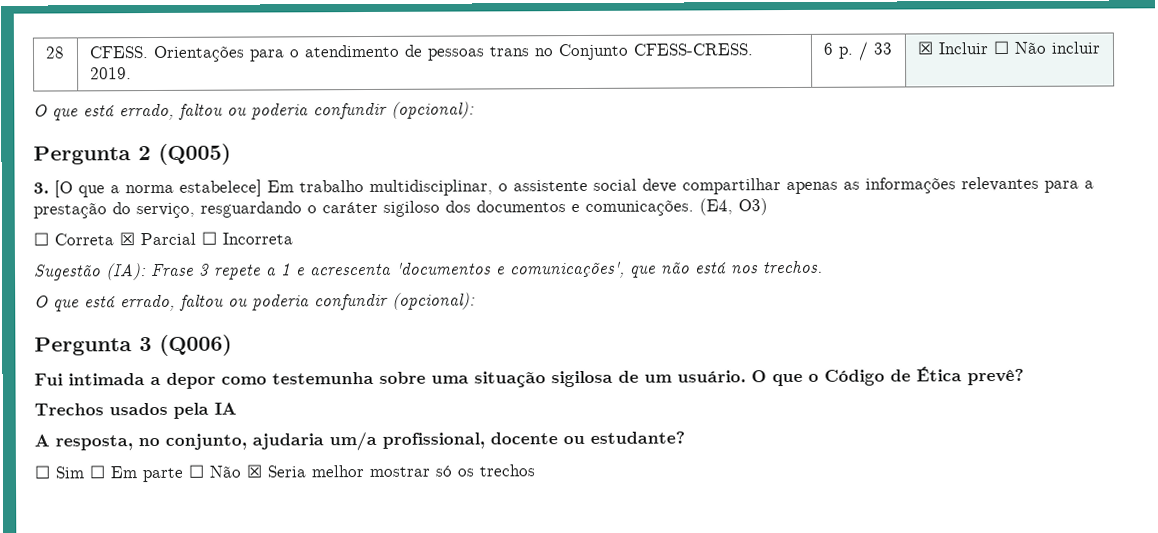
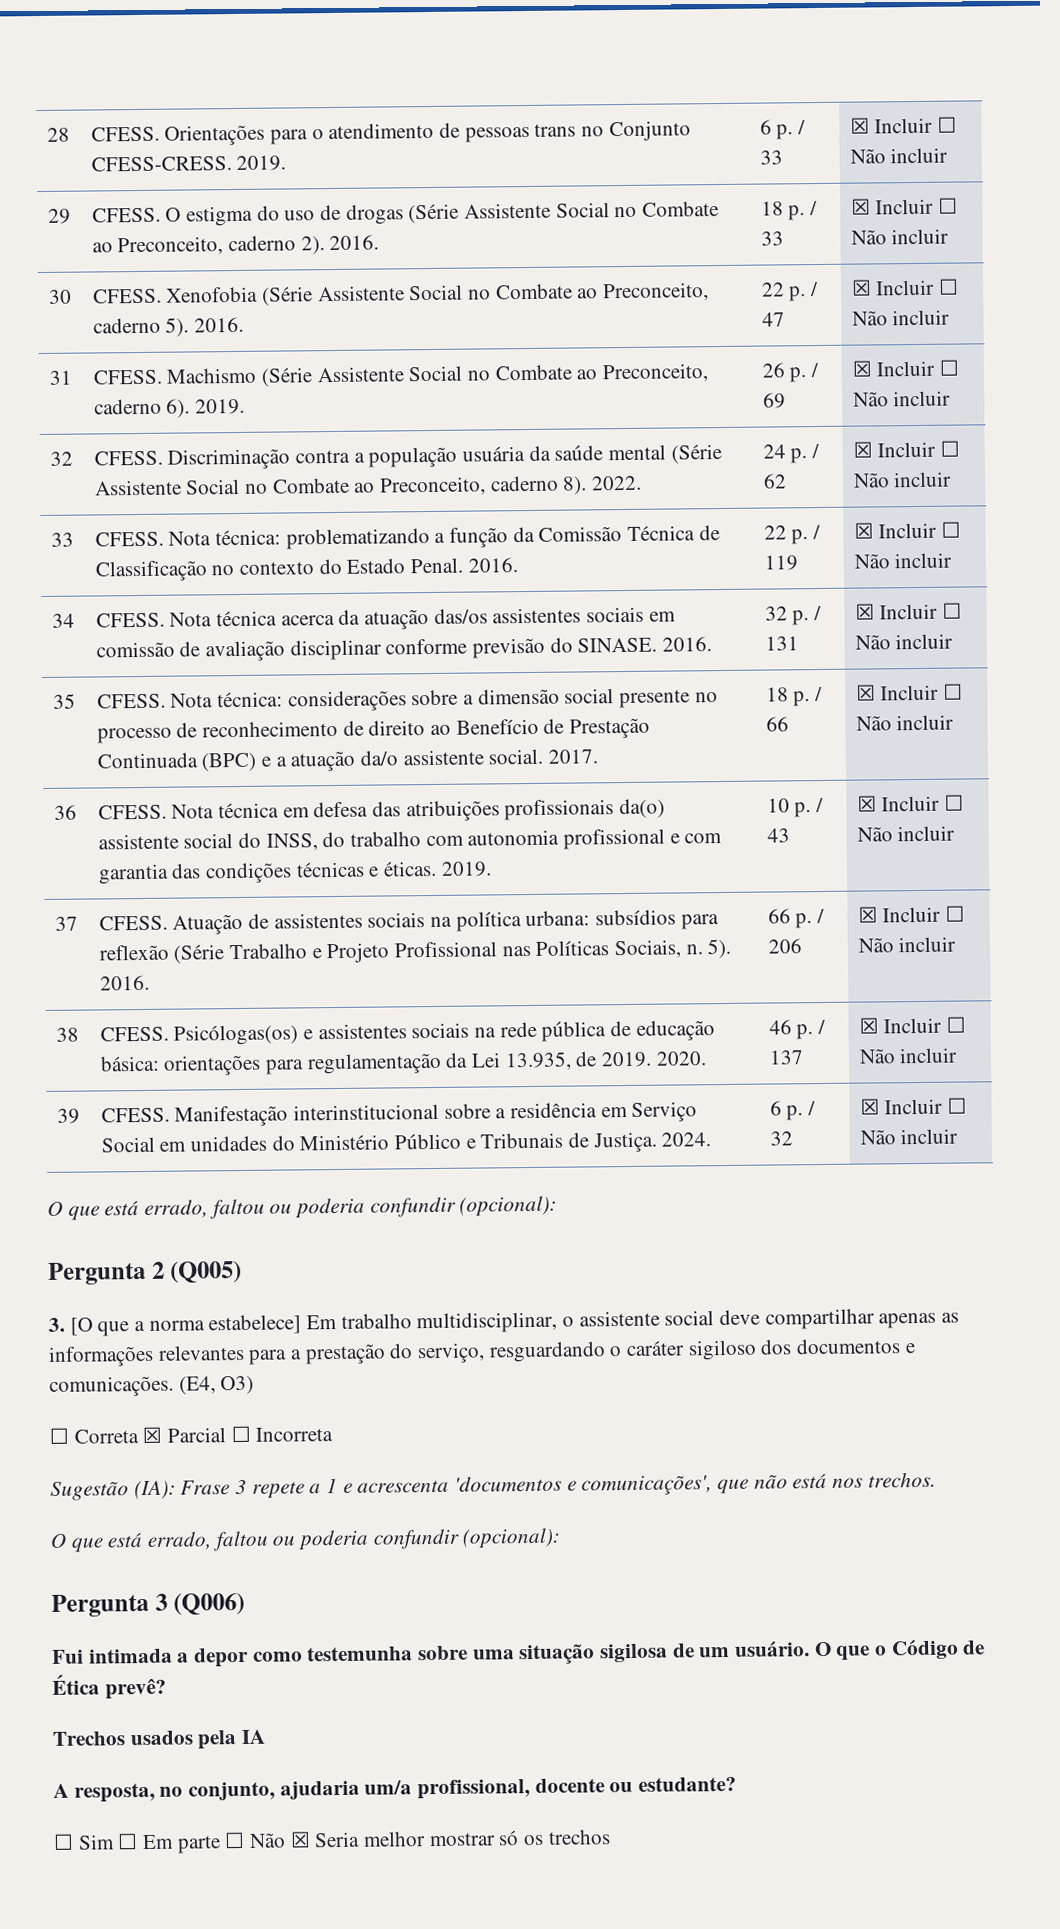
+ 29 | CFESS. O estigma do uso de drogas (Série Assistente Social no Combate ao Preconceito, caderno 2). 2016. | 18 p. / 33 | ☒ Incluir ☐ Não incluir
+ 30 | CFESS. Xenofobia (Série Assistente Social no Combate ao Preconceito, caderno 5). 2016. | 22 p. / 47 | ☒ Incluir ☐ Não incluir
+ 31 | CFESS. Machismo (Série Assistente Social no Combate ao Preconceito, caderno 6). 2019. | 26 p. / 69 | ☒ Incluir ☐ Não incluir
+ 32 | CFESS. Discriminação contra a população usuária da saúde mental (Série Assistente Social no Combate ao Preconceito, caderno 8). 2022. | 24 p. / 62 | ☒ Incluir ☐ Não incluir
+ 33 | CFESS. Nota técnica: problematizando a função da Comissão Técnica de Classificação no contexto do Estado Penal. 2016. | 22 p. / 119 | ☒ Incluir ☐ Não incluir
+ 34 | CFESS. Nota técnica acerca da atuação das/os assistentes sociais em comissão de avaliação disciplinar conforme previsão do SINASE. 2016. | 32 p. / 131 | ☒ Incluir ☐ Não incluir
+ 35 | CFESS. Nota técnica: considerações sobre a dimensão social presente no processo de reconhecimento de direito ao Benefício de Prestação Continuada (BPC) e a atuação da/o assistente social. 2017. | 18 p. / 66 | ☒ Incluir ☐ Não incluir
+ 36 | CFESS. Nota técnica em defesa das atribuições profissionais da(o) assistente social do INSS, do trabalho com autonomia profissional e com garantia das condições técnicas e éticas. 2019. | 10 p. / 43 | ☒ Incluir ☐ Não incluir
+ 37 | CFESS. Atuação de assistentes sociais na política urbana: subsídios para reflexão (Série Trabalho e Projeto Profissional nas Políticas Sociais, n. 5). 2016. | 66 p. / 206 | ☒ Incluir ☐ Não incluir
+ 38 | CFESS. Psicólogas(os) e assistentes sociais na rede pública de educação básica: orientações para regulamentação da Lei 13.935, de 2019. 2020. | 46 p. / 137 | ☒ Incluir ☐ Não incluir
+ 39 | CFESS. Manifestação interinstitucional sobre a residência em Serviço Social em unidades do Ministério Público e Tribunais de Justiça. 2024. | 6 p. / 32 | ☒ Incluir ☐ Não incluir

